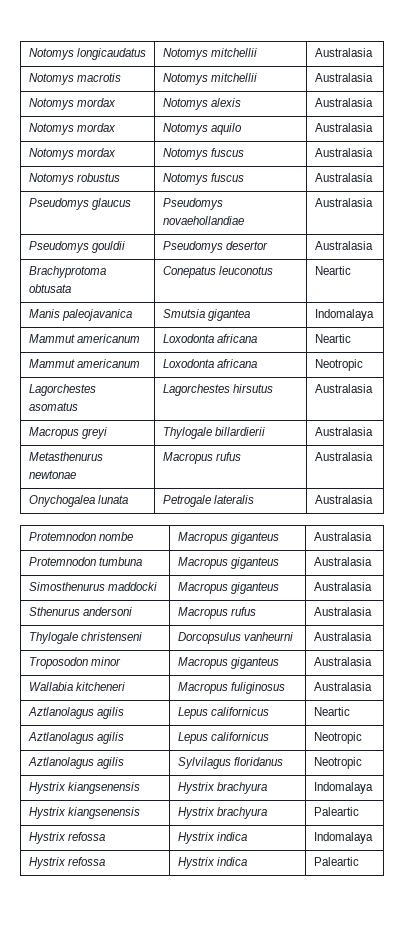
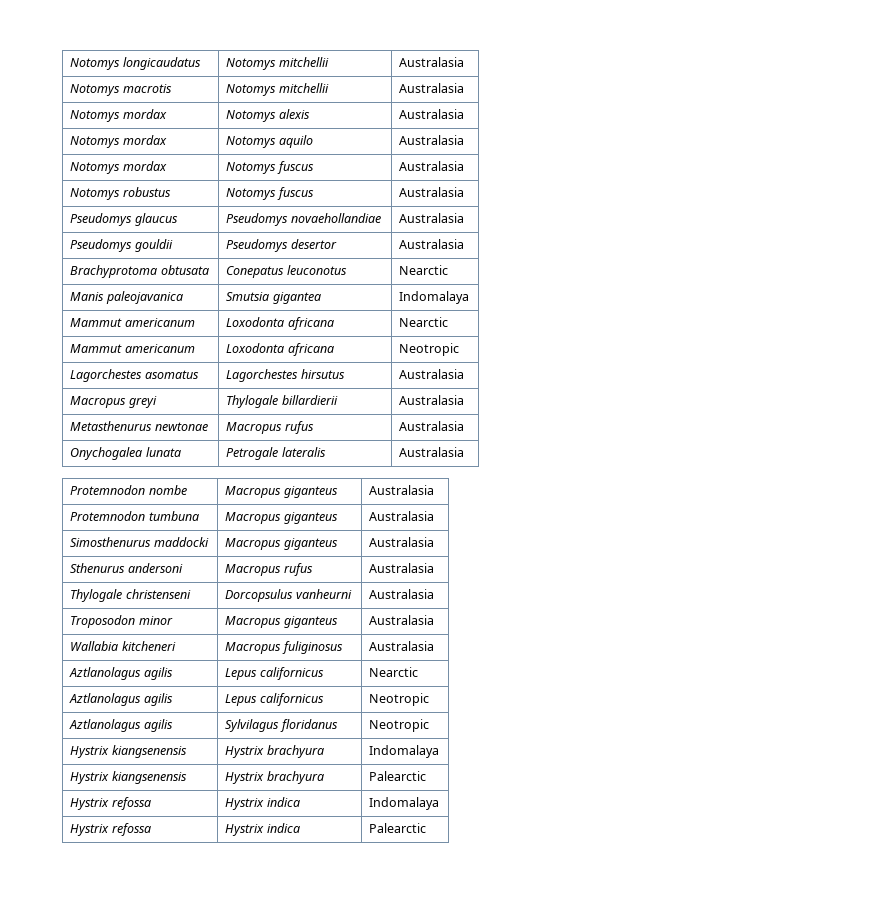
- Brachyprotoma obtusata | Conepatus leuconotus | Neartic
+ Brachyprotoma obtusata | Conepatus leuconotus | Nearctic
- Mammut americanum | Loxodonta africana | Neartic
+ Mammut americanum | Loxodonta africana | Nearctic
- Aztlanolagus agilis | Lepus californicus | Neartic
+ Aztlanolagus agilis | Lepus californicus | Nearctic
- Hystrix kiangsenensis | Hystrix brachyura | Paleartic
+ Hystrix kiangsenensis | Hystrix brachyura | Palearctic
- Hystrix refossa | Hystrix indica | Paleartic
+ Hystrix refossa | Hystrix indica | Palearctic

